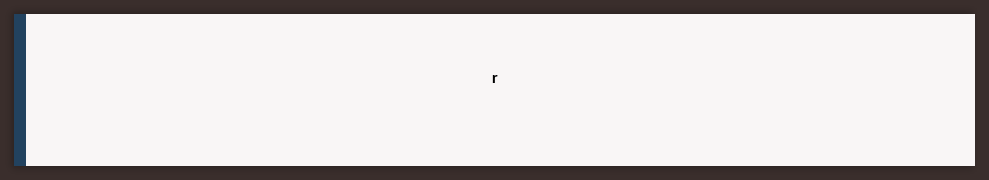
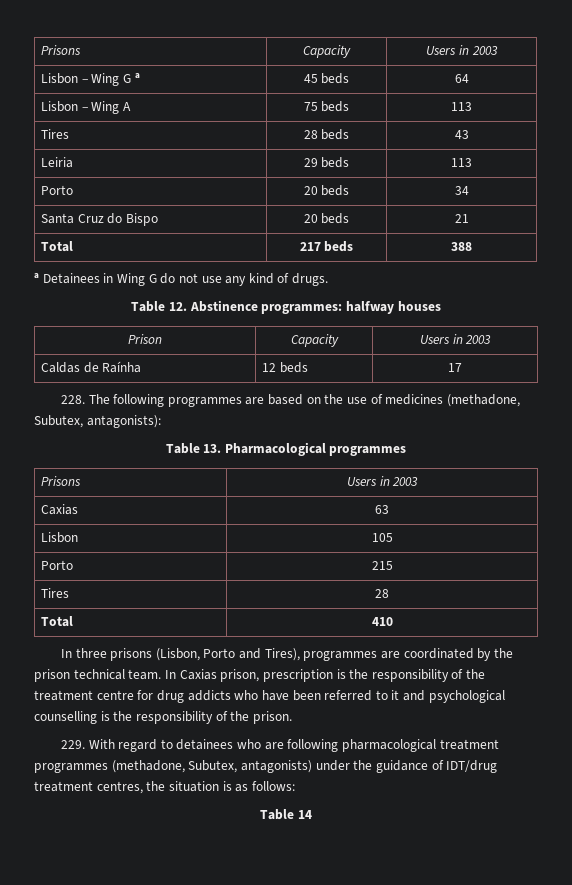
- r
+ Prisons | Capacity | Users in 2003
+ Lisbon – Wing G ª | 45 beds | 64
+ Lisbon – Wing A | 75 beds | 113
+ Tires | 28 beds | 43
+ Leiria | 29 beds | 113
+ Porto | 20 beds | 34
+ Santa Cruz do Bispo | 20 beds | 21
+ Total | 217 beds | 388
+ ª Detainees in Wing G do not use any kind of drugs.
+ Table 12. Abstinence programmes: halfway houses
+ Prison | Capacity | Users in 2003
+ Caldas de Raínha | 12 beds | 17
+ 228. The following programmes are based on the use of medicines (methadone, Subutex, antagonists):
+ Table 13. Pharmacological programmes
+ Prisons | Users in 2003
+ Caxias | 63
+ Lisbon | 105
+ Porto | 215
+ Tires | 28
+ Total | 410
+ In three prisons (Lisbon, Porto and Tires), programmes are coordinated by the prison technical team. In Caxias prison, prescription is the responsibility of the treatment centre for drug addicts who have been referred to it and psychological counselling is the responsibility of the prison.
+ 229. With regard to detainees who are following pharmacological treatment programmes (methadone, Subutex, antagonists) under the guidance of IDT/drug treatment centres, the situation is as follows:
+ Table 14

